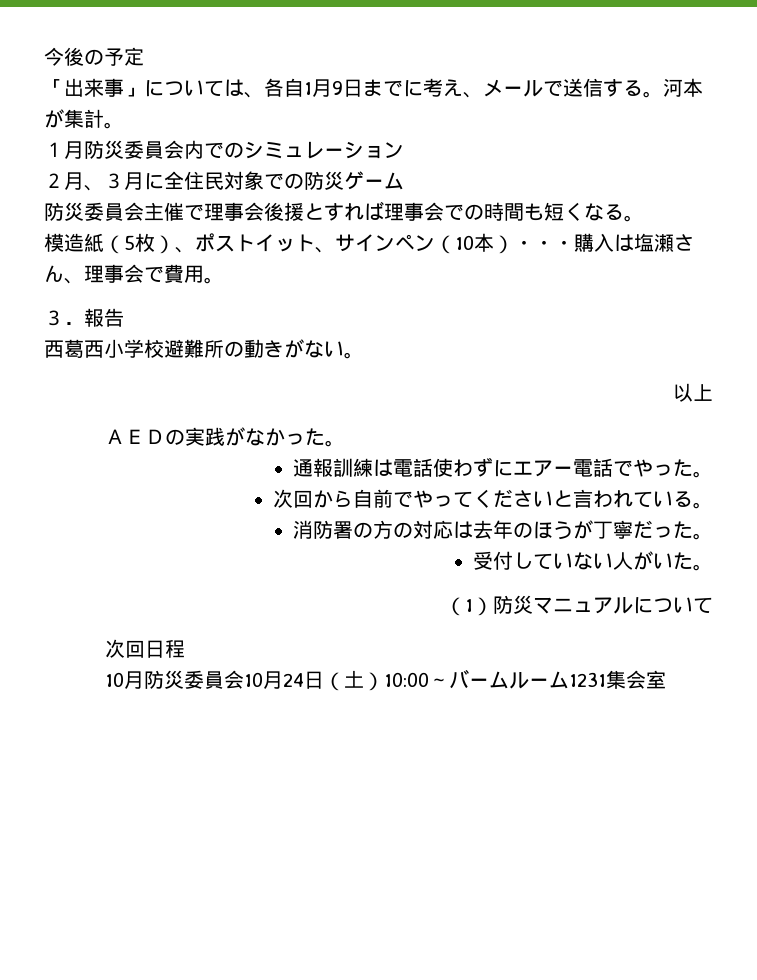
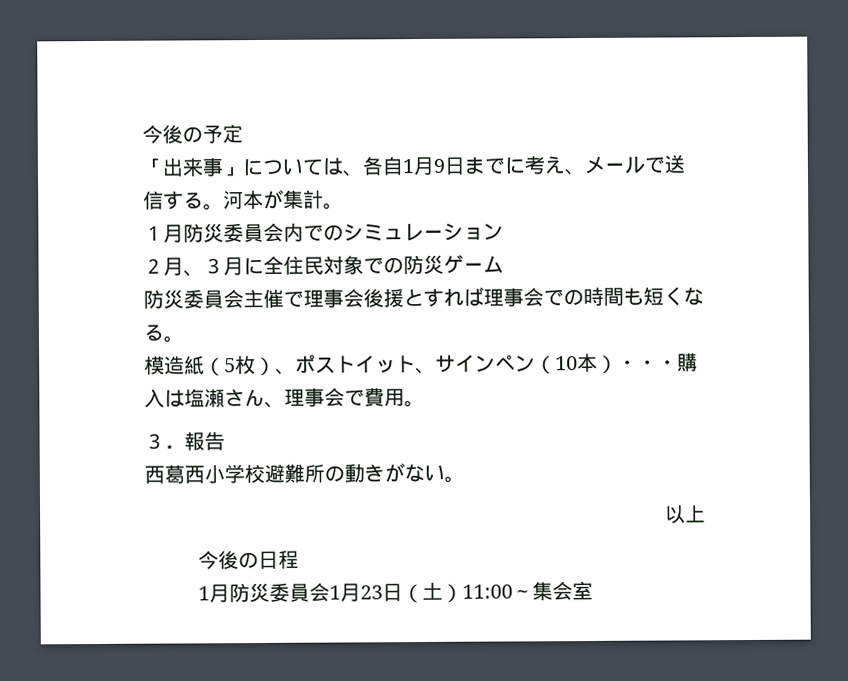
- ＡＥＤの実践がなかった。
- 通報訓練は電話使わずにエアー電話でやった。
- 次回から自前でやってくださいと言われている。
- 消防署の方の対応は去年のほうが丁寧だった。
- 受付していない人がいた。
- （1）防災マニュアルについて
- 次回日程
+ 今後の日程
- 10月防災委員会10月24日（土）10:00～バームルーム1231集会室
+ 1月防災委員会1月23日（土）11:00～集会室

